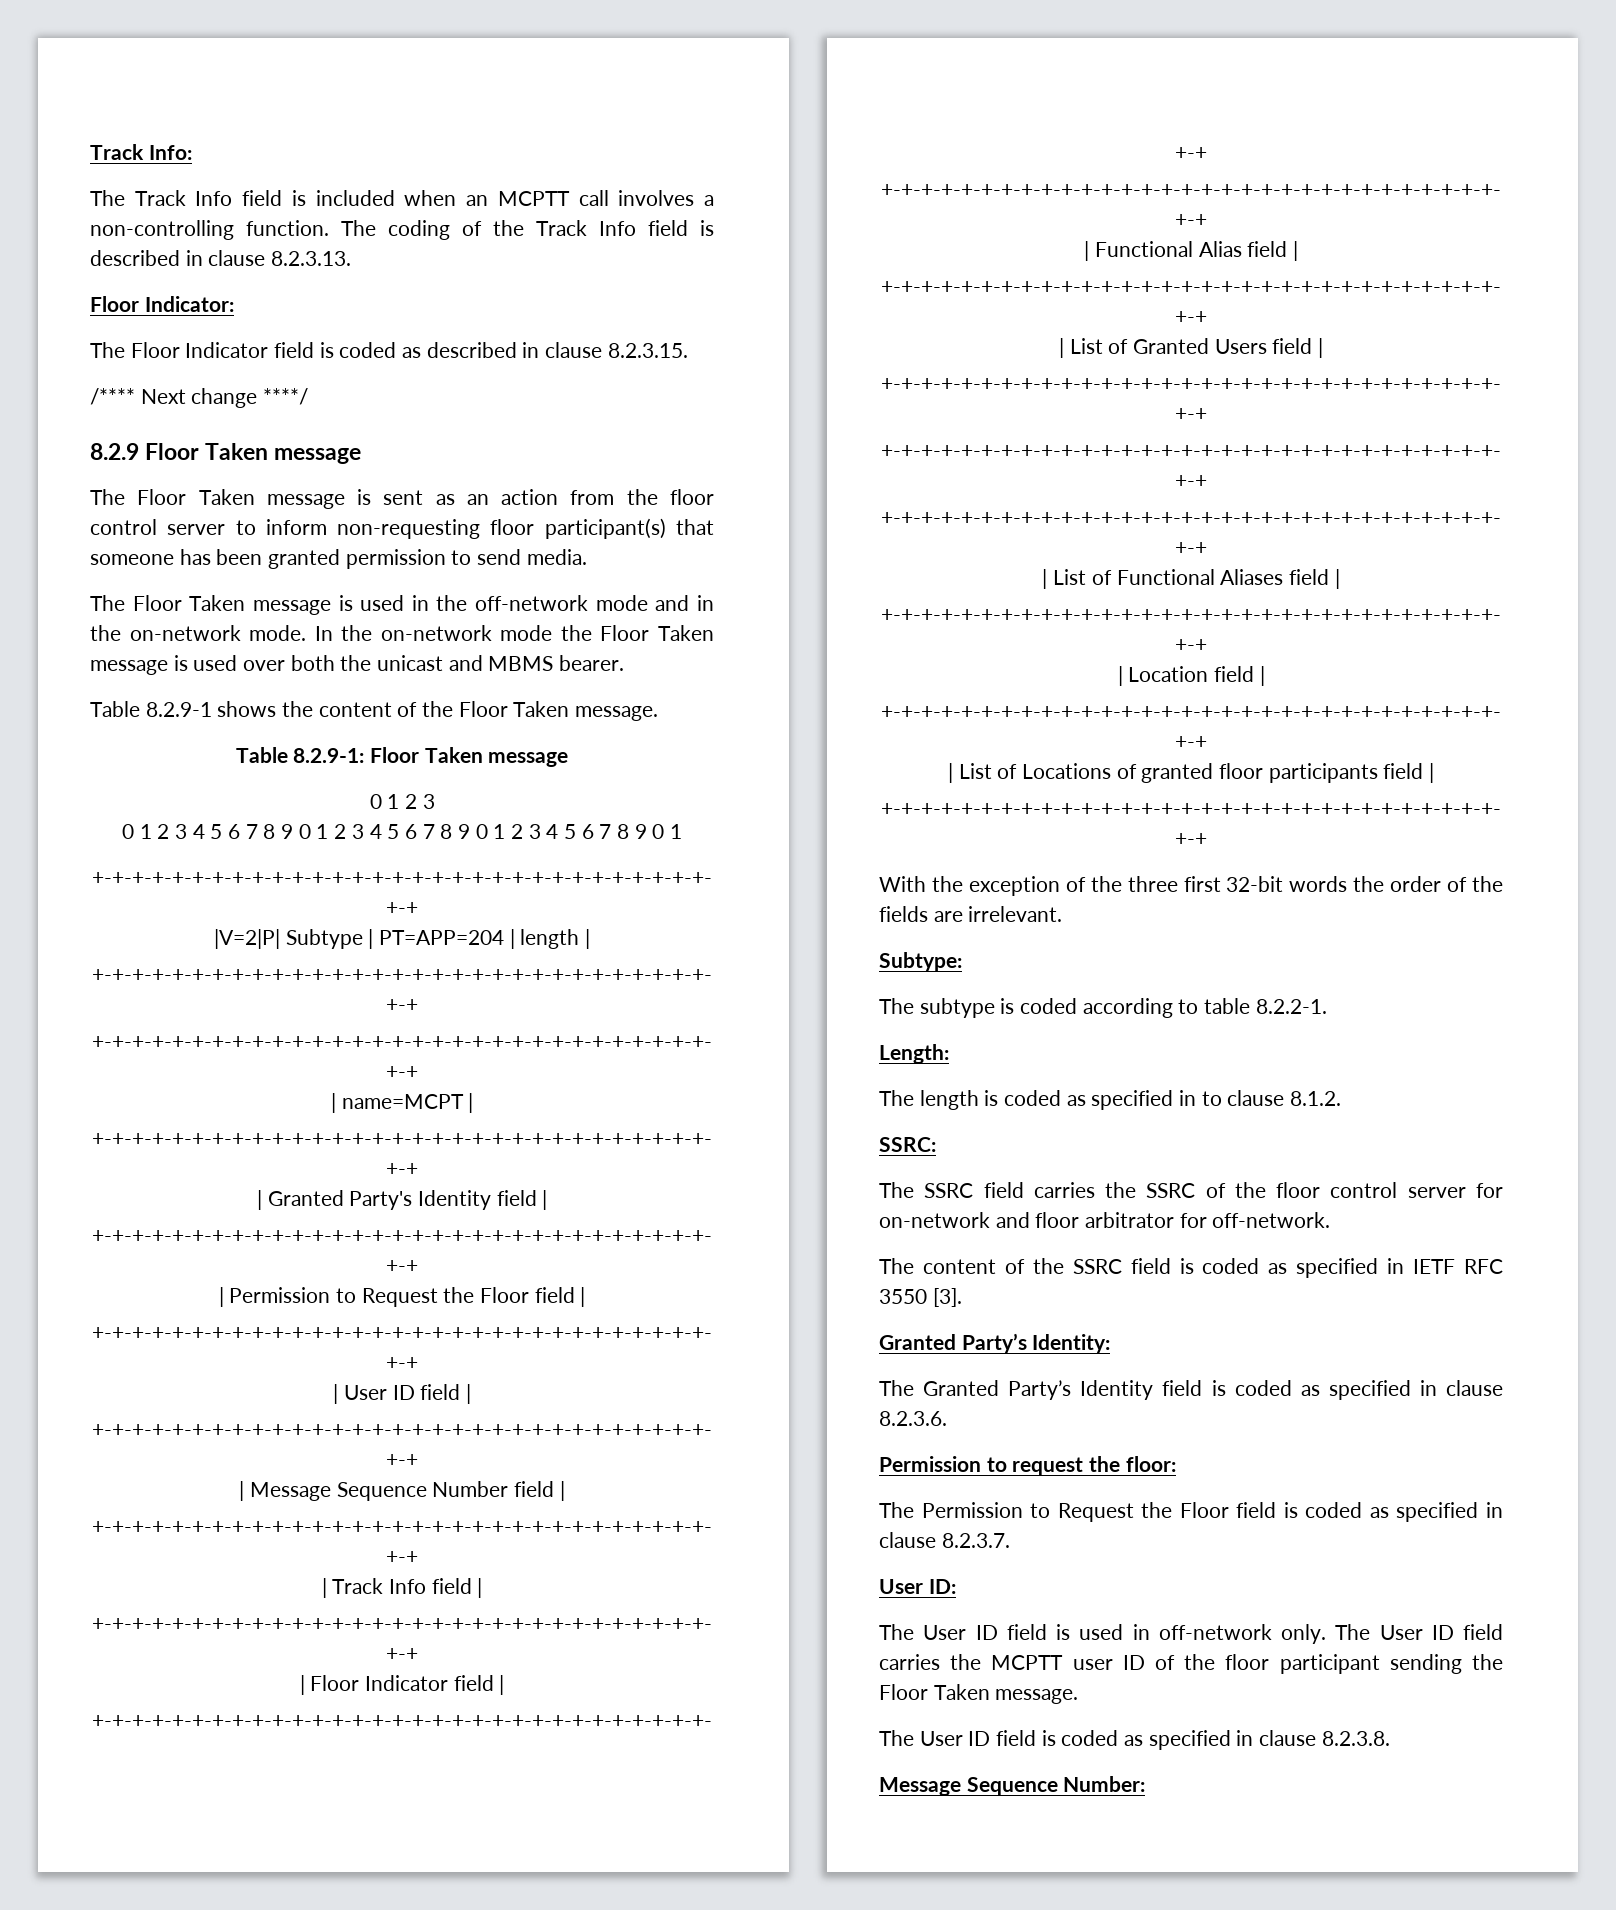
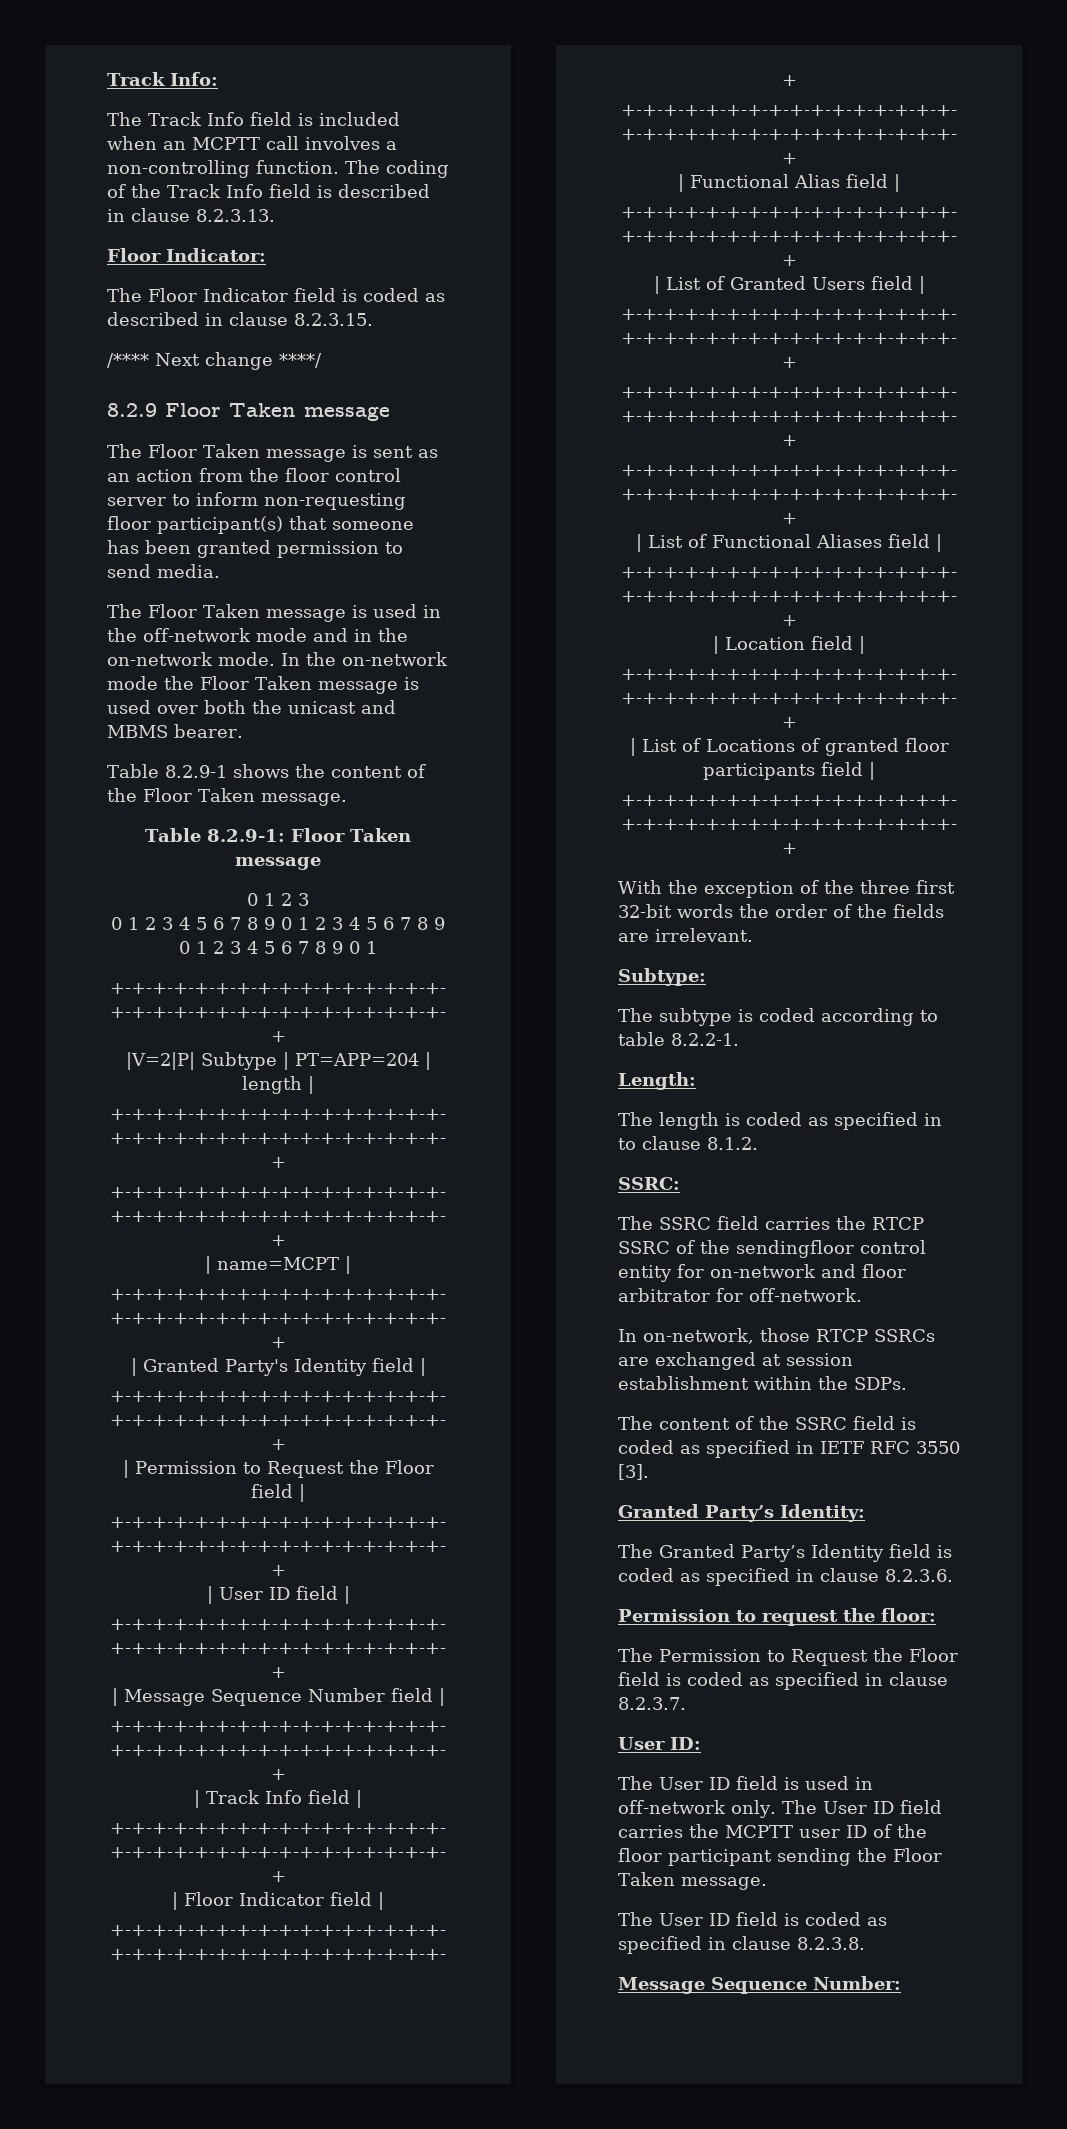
- The SSRC field carries the SSRC of the floor control server for on-network and floor arbitrator for off-network.
+ The SSRC field carries the RTCP SSRC of the sendingfloor control entity for on-network and floor arbitrator for off-network.
+ In on-network, those RTCP SSRCs are exchanged at session establishment within the SDPs.

